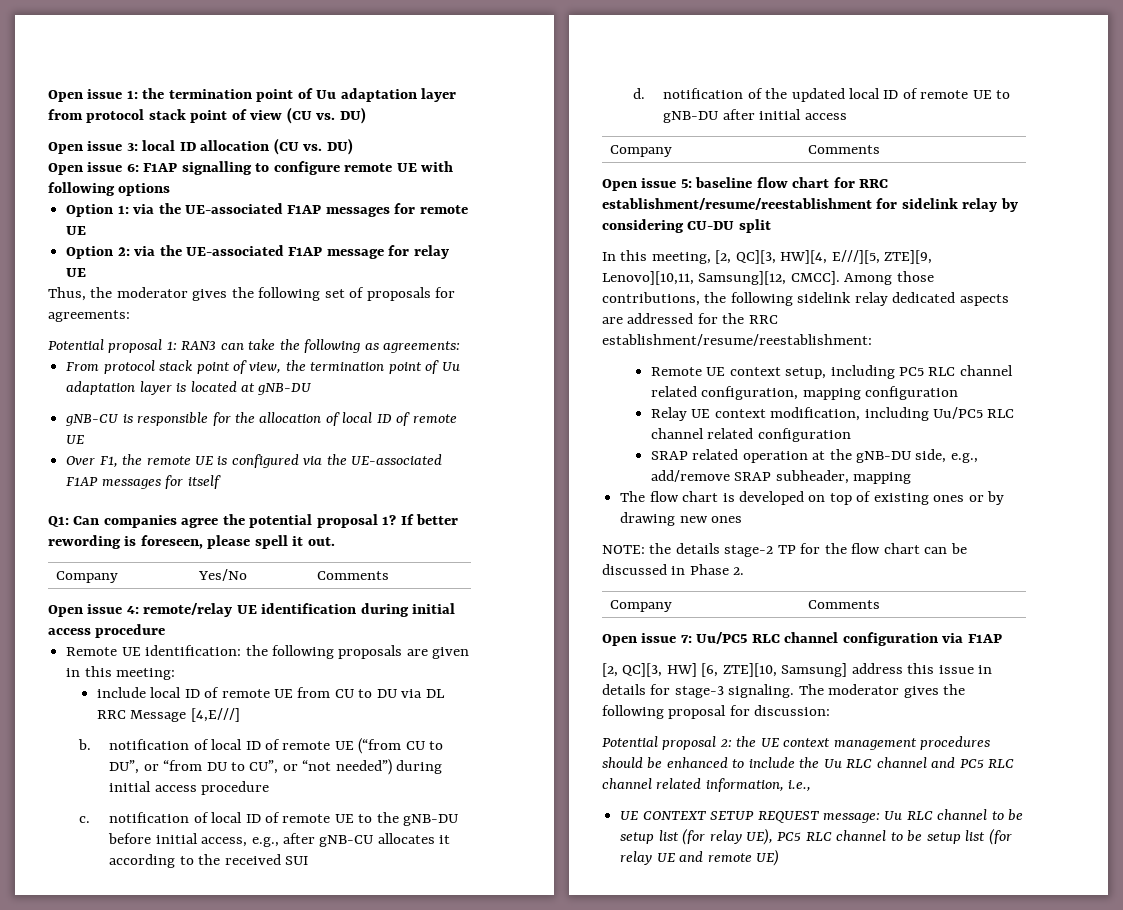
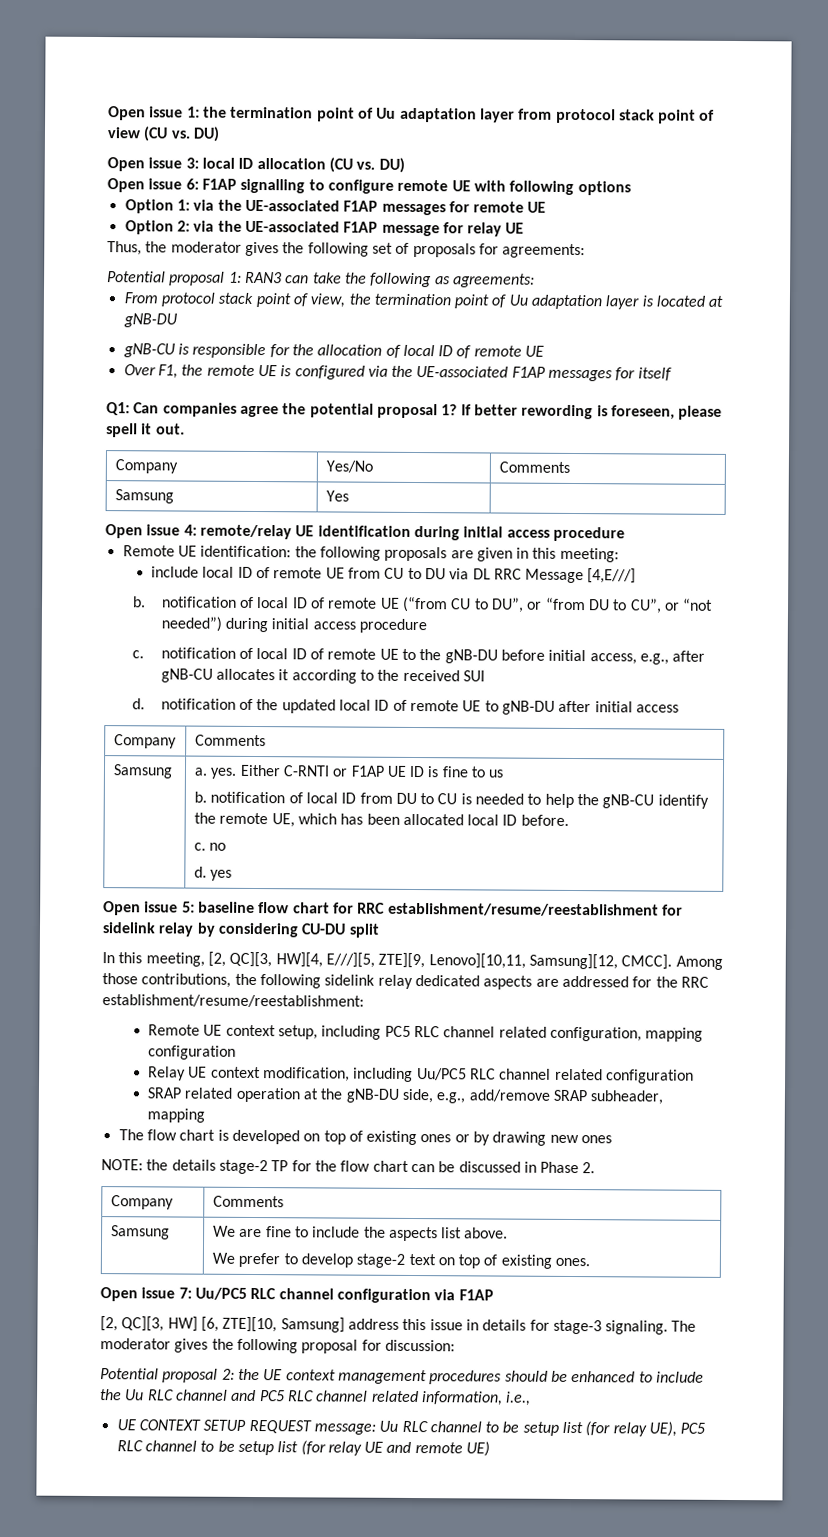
+ Samsung | Yes |
+ Samsung | a. yes. Either C-RNTI or F1AP UE ID is fine to us
+ b. notification of local ID from DU to CU is needed to help the gNB-CU identify the remote UE, which has been allocated local ID before.
+ c. no
+ d. yes
+ Samsung | We are fine to include the aspects list above.
+ We prefer to develop stage-2 text on top of existing ones.

